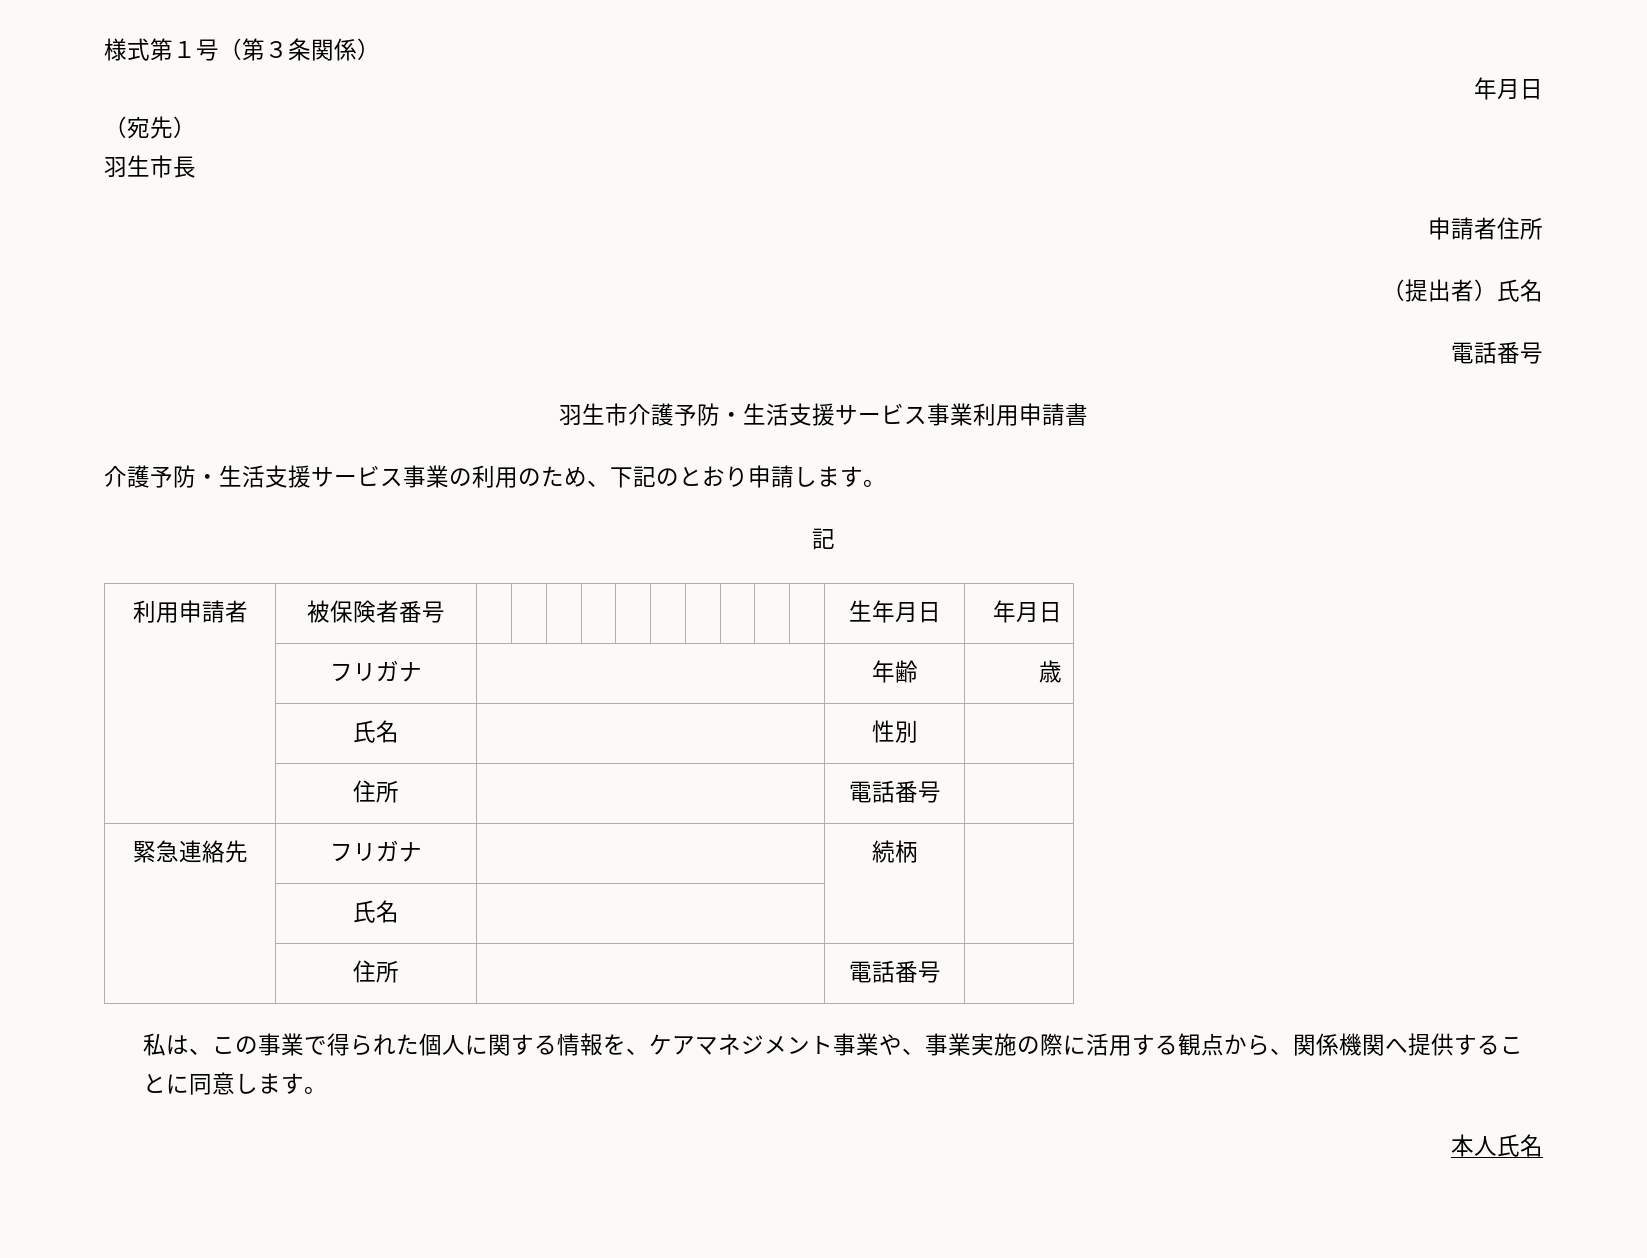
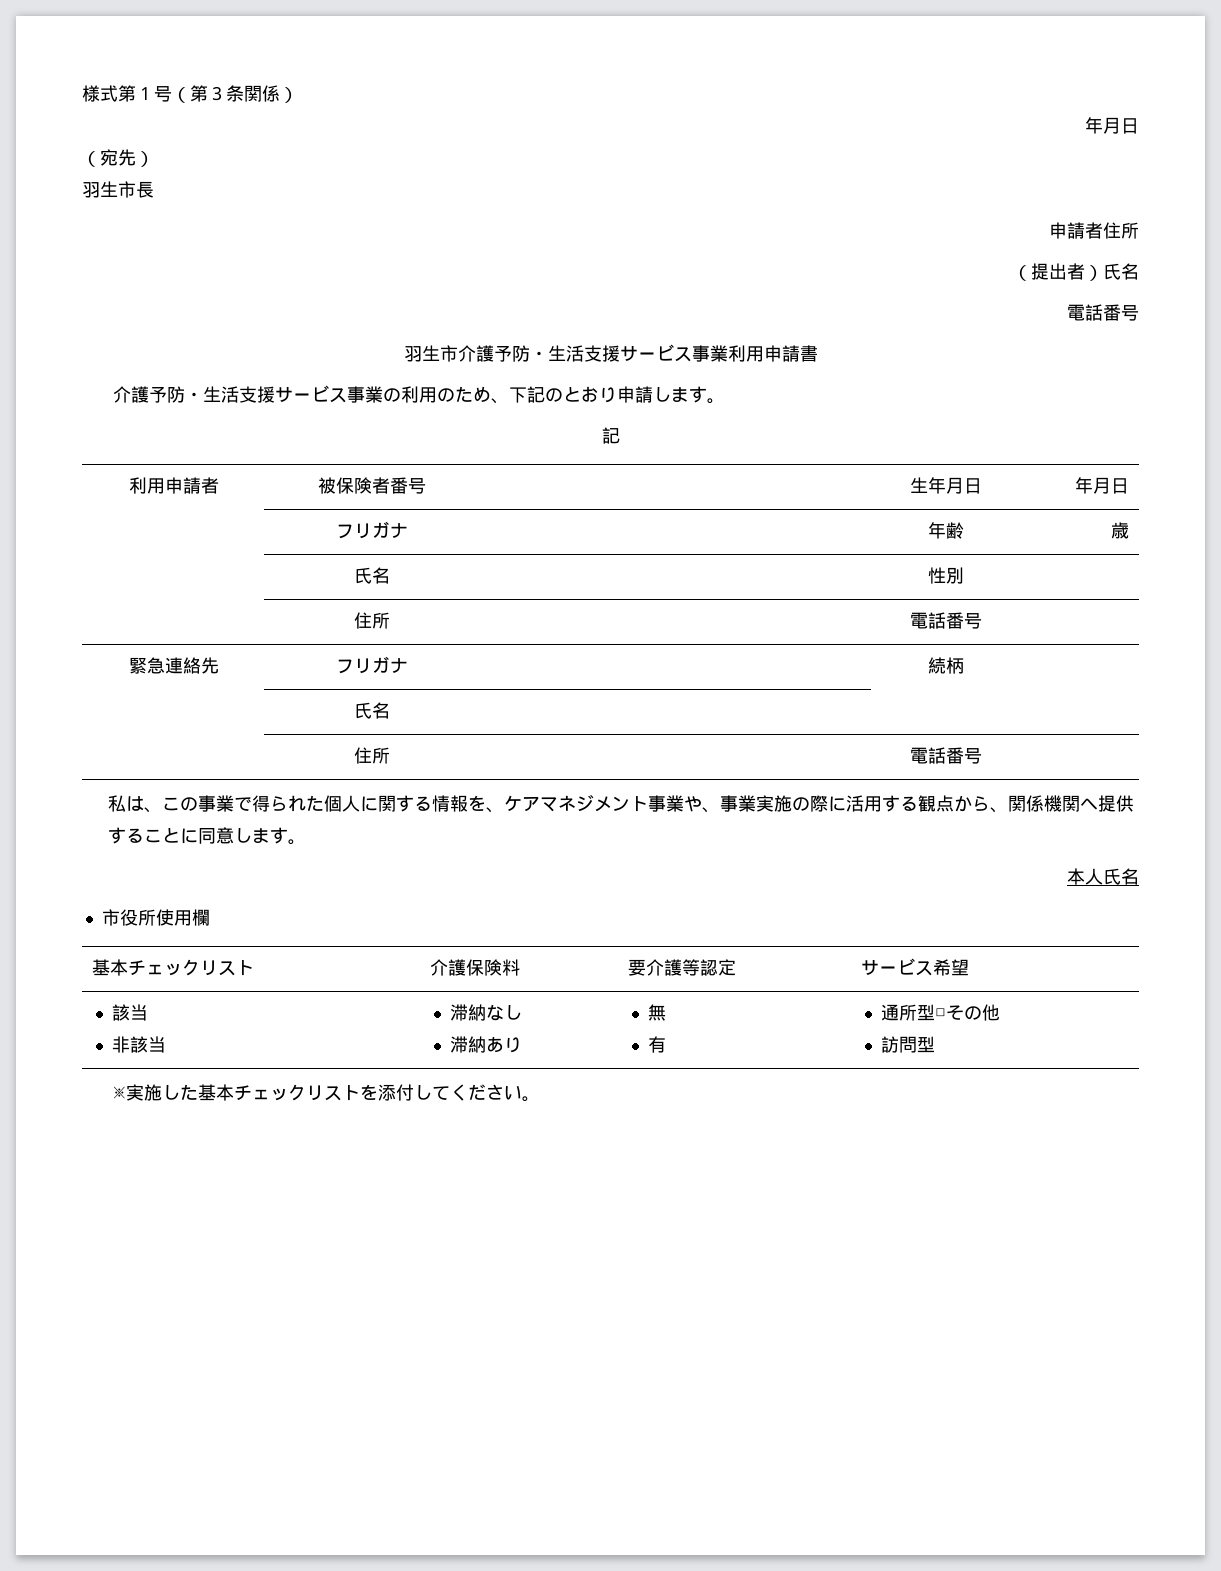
+ 市役所使用欄
+ 基本チェックリスト | 介護保険料 | 要介護等認定 | サービス希望
+ 該当
+ 非該当 | 滞納なし
+ 滞納あり | 無
+ 有 | 通所型□その他
+ 訪問型
+ ※実施した基本チェックリストを添付してください。

